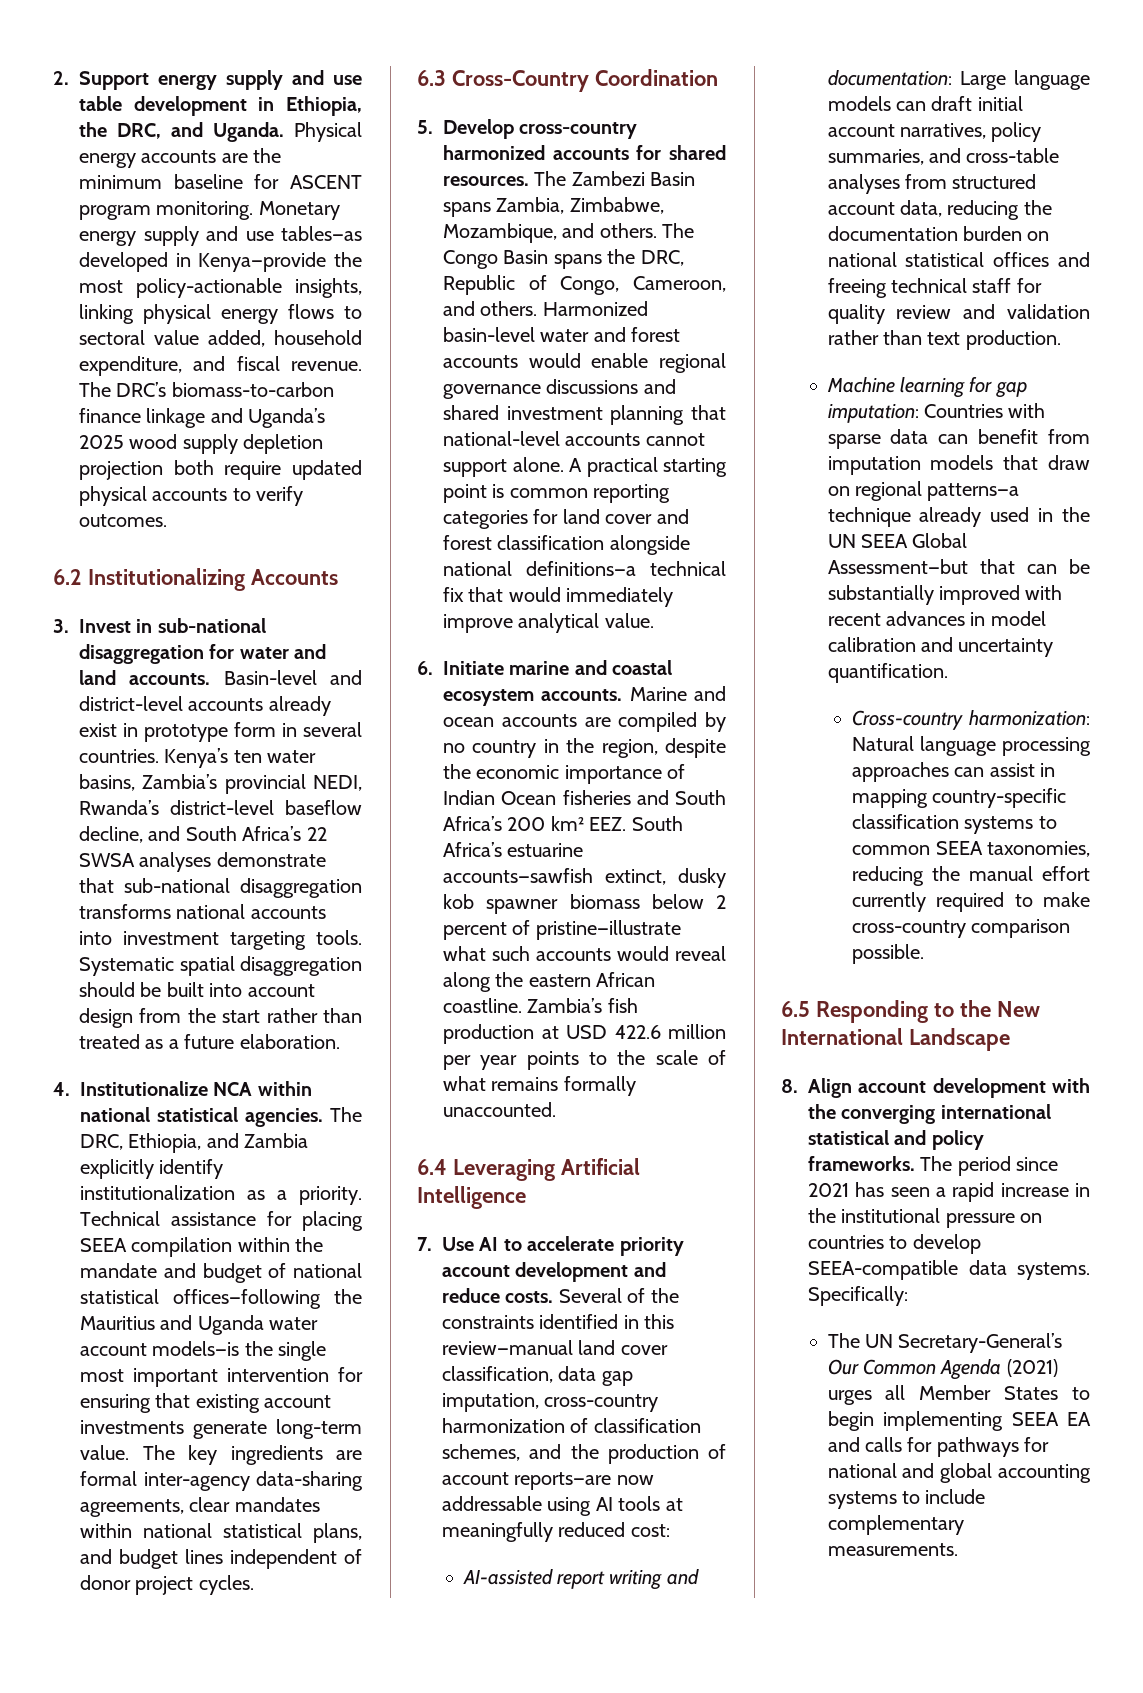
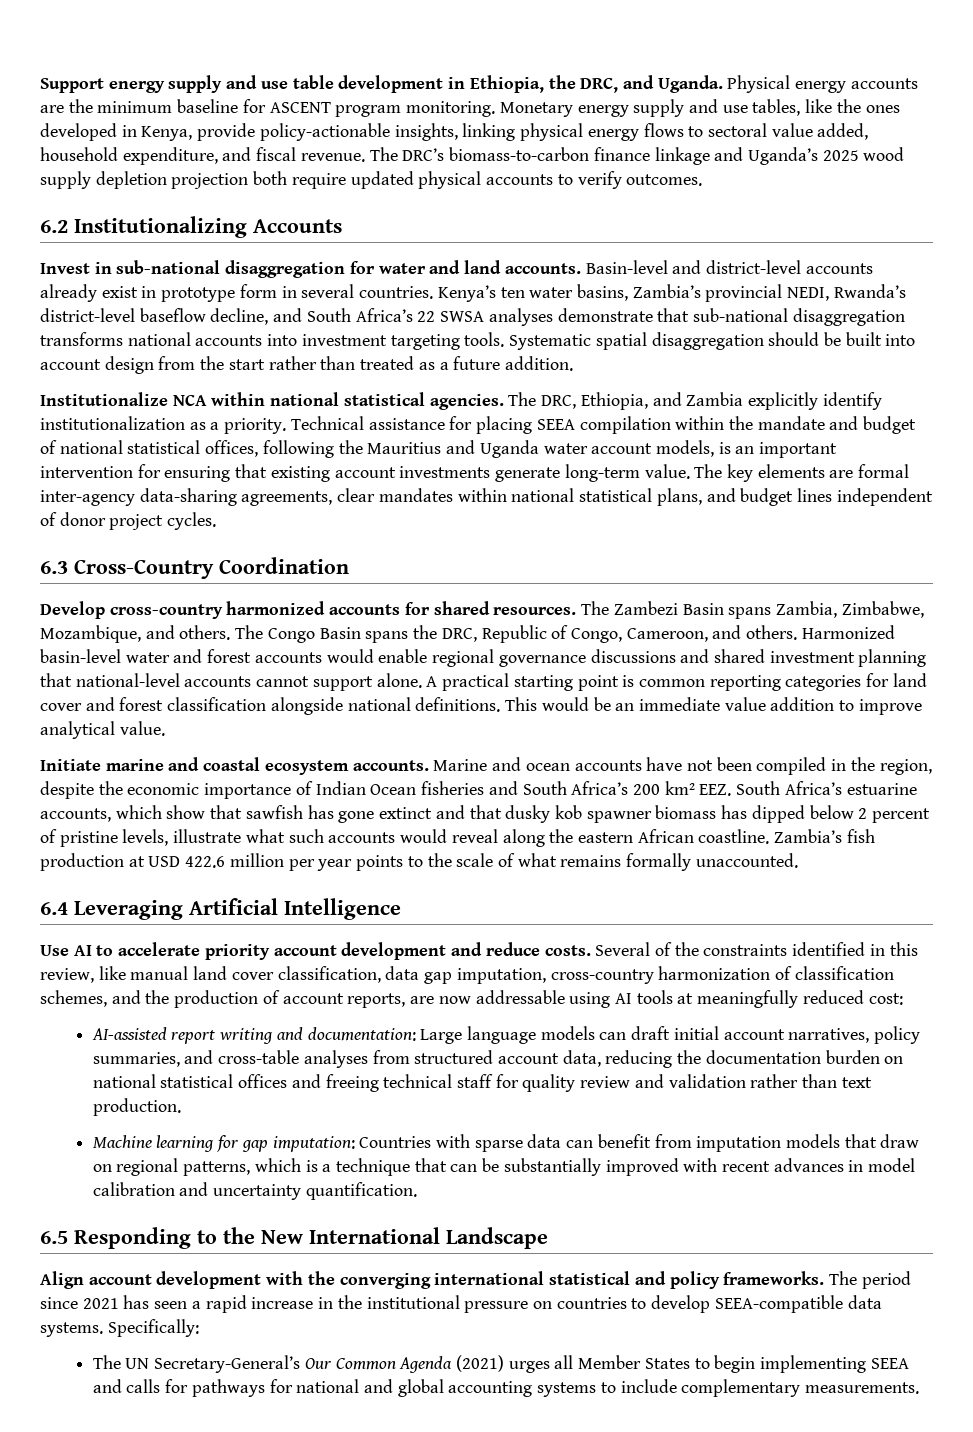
- 2. Support energy supply and use table development in Ethiopia, the DRC, and Uganda.
+ Support energy supply and use table development in Ethiopia, the DRC, and Uganda.
- Monetary energy supply and use tables—as developed in Kenya—provide the most policy-actionable insights, linking physical energy flows to sectoral value added, household expenditure, and fiscal revenue.
+ Monetary energy supply and use tables, like the ones developed in Kenya, provide policy-actionable insights, linking physical energy flows to sectoral value added, household expenditure, and fiscal revenue.
- 3. Invest in sub-national disaggregation for water and land accounts.
+ Invest in sub-national disaggregation for water and land accounts.
- Systematic spatial disaggregation should be built into account design from the start rather than treated as a future elaboration.
- 4. Institutionalize NCA within national statistical agencies.
+ Systematic spatial disaggregation should be built into account design from the start rather than treated as a future addition.
+ Institutionalize NCA within national statistical agencies.
- Technical assistance for placing SEEA compilation within the mandate and budget of national statistical offices—following the Mauritius and Uganda water account models—is the single most important intervention for ensuring that existing account investments generate long-term value.
+ Technical assistance for placing SEEA compilation within the mandate and budget of national statistical offices, following the Mauritius and Uganda water account models, is an important intervention for ensuring that existing account investments generate long-term value.
- The key ingredients are formal inter-agency data-sharing agreements, clear mandates within national statistical plans, and budget lines independent of donor project cycles.
+ The key elements are formal inter-agency data-sharing agreements, clear mandates within national statistical plans, and budget lines independent of donor project cycles.
- 5. Develop cross-country harmonized accounts for shared resources.
+ Develop cross-country harmonized accounts for shared resources.
- A practical starting point is common reporting categories for land cover and forest classification alongside national definitions—a technical fix that would immediately improve analytical value.
+ A practical starting point is common reporting categories for land cover and forest classification alongside national definitions. This would be an immediate value addition to improve analytical value.
- 6. Initiate marine and coastal ecosystem accounts.
+ Initiate marine and coastal ecosystem accounts.
- Marine and ocean accounts are compiled by no country in the region, despite the economic importance of Indian Ocean fisheries and South Africa’s 200 km² EEZ. South Africa’s estuarine accounts—sawfish extinct, dusky kob spawner biomass below 2 percent of pristine—illustrate what such accounts would reveal along the eastern African coastline.
+ Marine and ocean accounts have not been compiled in the region, despite the economic importance of Indian Ocean fisheries and South Africa’s 200 km² EEZ. South Africa’s estuarine accounts, which show that sawfish has gone extinct and that dusky kob spawner biomass has dipped below 2 percent of pristine levels, illustrate what such accounts would reveal along the eastern African coastline.
- 7. Use AI to accelerate priority account development and reduce costs.
+ Use AI to accelerate priority account development and reduce costs.
- Several of the constraints identified in this review—manual land cover classification, data gap imputation, cross-country harmonization of classification schemes, and the production of account reports—are now addressable using AI tools at meaningfully reduced cost:
+ Several of the constraints identified in this review, like manual land cover classification, data gap imputation, cross-country harmonization of classification schemes, and the production of account reports, are now addressable using AI tools at meaningfully reduced cost:
- Machine learning for gap imputation: Countries with sparse data can benefit from imputation models that draw on regional patterns—a technique already used in the UN SEEA Global Assessment—but that can be substantially improved with recent advances in model calibration and uncertainty quantification.
+ Machine learning for gap imputation: Countries with sparse data can benefit from imputation models that draw on regional patterns, which is a technique that can be substantially improved with recent advances in model calibration and uncertainty quantification.
- Cross-country harmonization: Natural language processing approaches can assist in mapping country-specific classification systems to common SEEA taxonomies, reducing the manual effort currently required to make cross-country comparison possible.
- 8. Align account development with the converging international statistical and policy frameworks.
+ Align account development with the converging international statistical and policy frameworks.
- The UN Secretary-General’s Our Common Agenda (2021) urges all Member States to begin implementing SEEA EA and calls for pathways for national and global accounting systems to include complementary measurements.
+ The UN Secretary-General’s Our Common Agenda (2021) urges all Member States to begin implementing SEEA and calls for pathways for national and global accounting systems to include complementary measurements.

